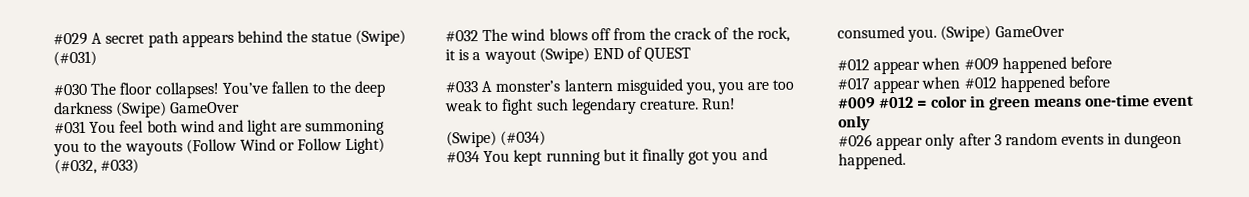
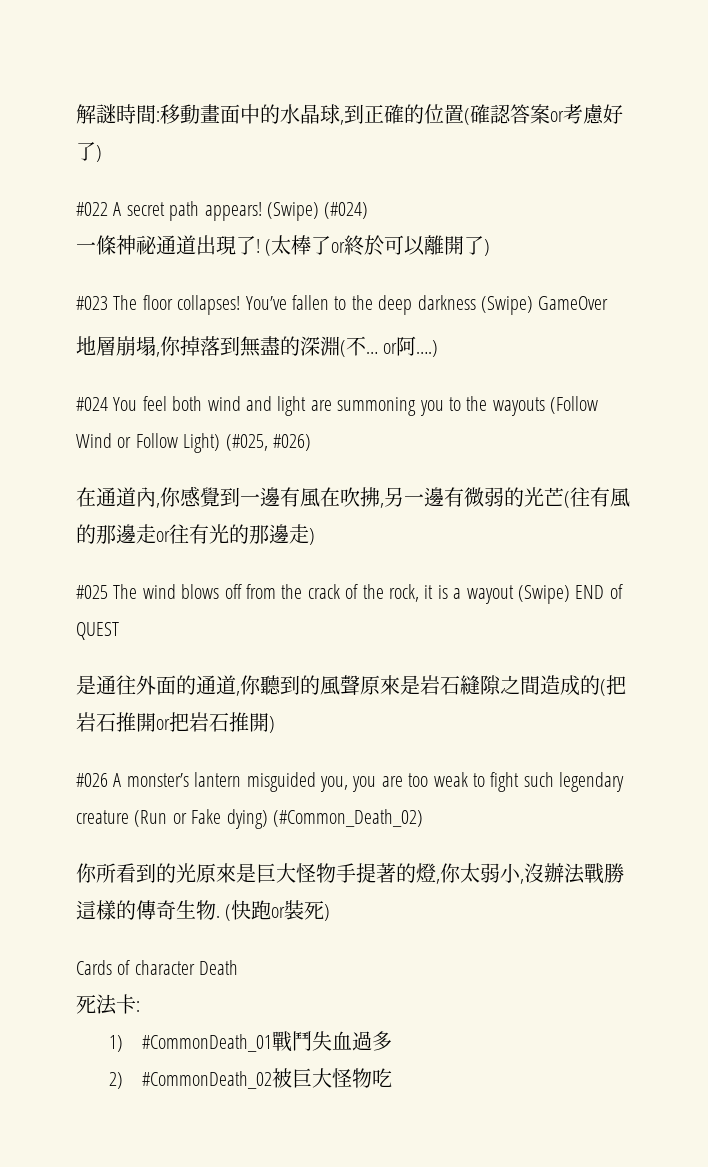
- #029 A secret path appears behind the statue (Swipe) (#031)
- #030 The floor collapses!
+ 解謎時間:移動畫面中的水晶球,到正確的位置(確認答案or考慮好了)
+ #022 A secret path appears! (Swipe) (#024)
+ 一條神祕通道出現了! (太棒了or終於可以離開了)
+ #023 The floor collapses!
- #031 You feel both wind and light are summoning you to the wayouts (Follow Wind or Follow Light) (#032, #033)
- #032 The wind blows off from the crack of the rock, it is a wayout (Swipe) END of QUEST
+ 地層崩塌,你掉落到無盡的深淵(不… or阿….)
+ #024 You feel both wind and light are summoning you to the wayouts (Follow Wind or Follow Light) (#025, #026)
+ 在通道內,你感覺到一邊有風在吹拂,另一邊有微弱的光芒(往有風的那邊走or往有光的那邊走)
+ #025 The wind blows off from the crack of the rock, it is a wayout (Swipe) END of QUEST
- #033 A monster’s lantern misguided you, you are too weak to fight such legendary creature. Run!
- (Swipe) (#034)
- #034 You kept running but it finally got you and consumed you. (Swipe) GameOver
- #012 appear when #009 happened before
- #017 appear when #012 happened before
- #009 #012 = color in green means one-time event only
- #026 appear only after 3 random events in dungeon happened.
+ 是通往外面的通道,你聽到的風聲原來是岩石縫隙之間造成的(把岩石推開or把岩石推開)
+ #026 A monster’s lantern misguided you, you are too weak to fight such legendary creature (Run or Fake dying) (#Common_Death_02)
+ 你所看到的光原來是巨大怪物手提著的燈,你太弱小,沒辦法戰勝這樣的傳奇生物. (快跑or裝死)
+ Cards of character Death
+ 死法卡:
+ 1) #CommonDeath_01戰鬥失血過多
+ 2) #CommonDeath_02被巨大怪物吃

